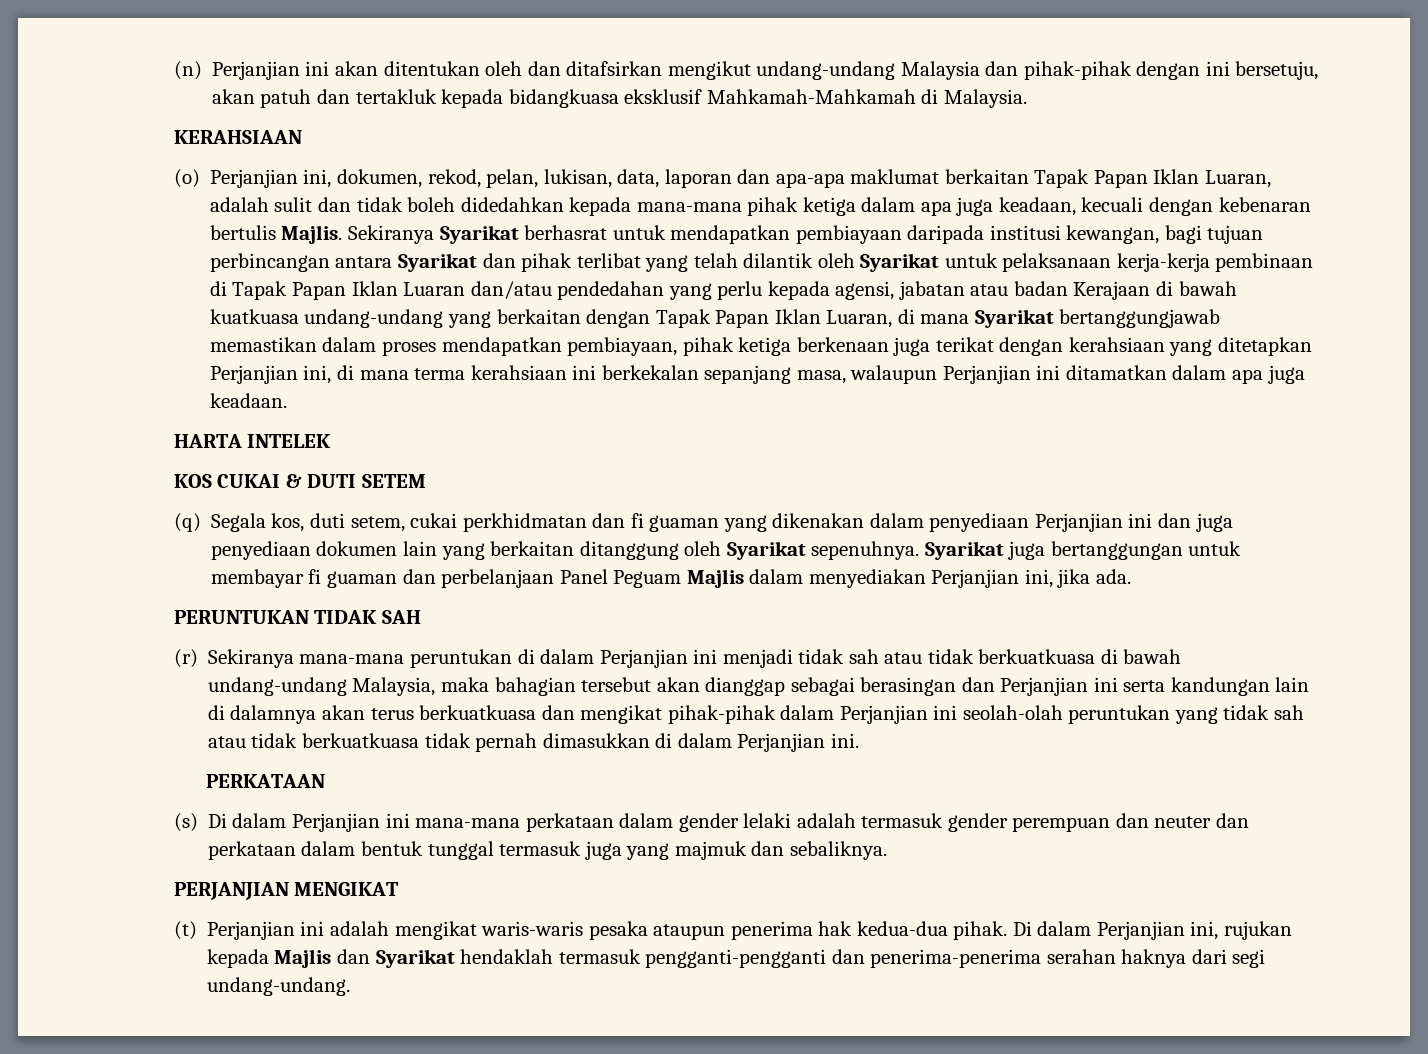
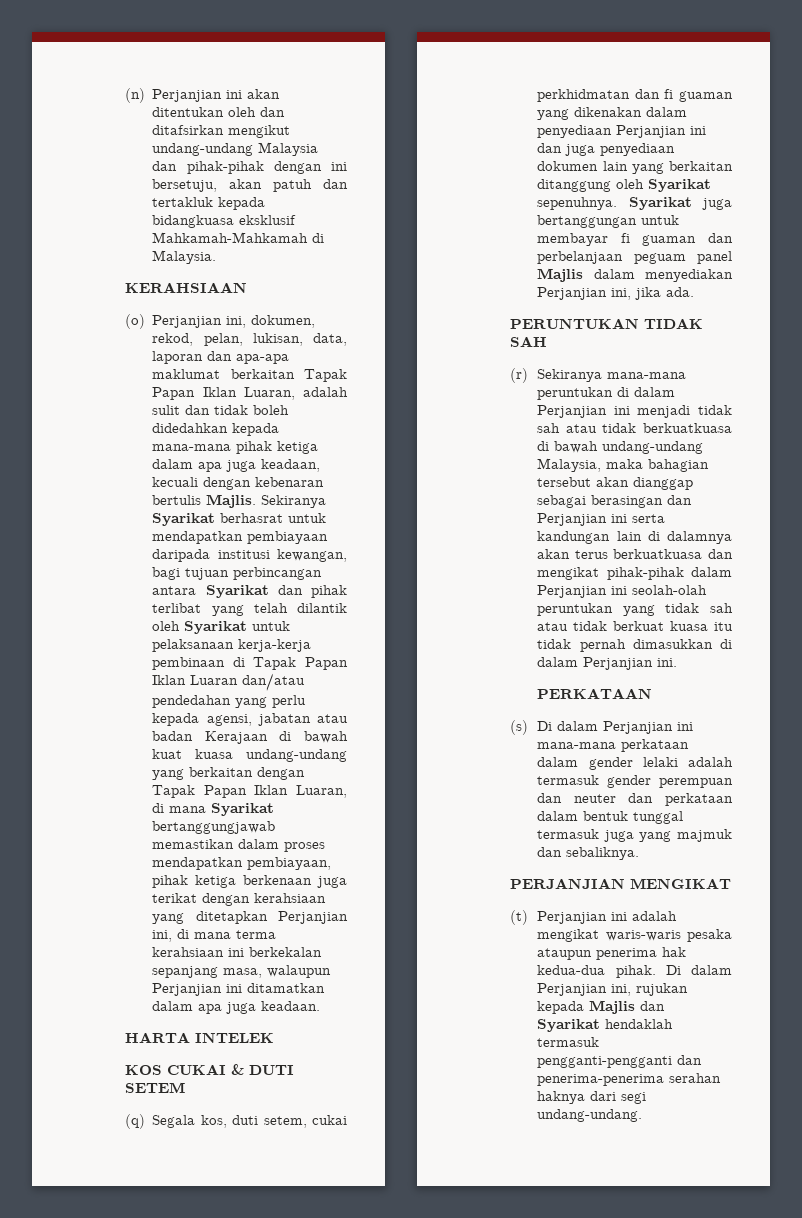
- Sekiranya Syarikat berhasrat untuk mendapatkan pembiayaan daripada institusi kewangan, bagi tujuan perbincangan antara Syarikat dan pihak terlibat yang telah dilantik oleh Syarikat untuk pelaksanaan kerja-kerja pembinaan di Tapak Papan Iklan Luaran dan/atau pendedahan yang perlu kepada agensi, jabatan atau badan Kerajaan di bawah kuatkuasa undang-undang yang berkaitan dengan Tapak Papan Iklan Luaran, di mana Syarikat bertanggungjawab memastikan dalam proses mendapatkan pembiayaan, pihak ketiga berkenaan juga terikat dengan kerahsiaan yang ditetapkan Perjanjian ini, di mana terma kerahsiaan ini berkekalan sepanjang masa, walaupun Perjanjian ini ditamatkan dalam apa juga keadaan.
+ Sekiranya Syarikat berhasrat untuk mendapatkan pembiayaan daripada institusi kewangan, bagi tujuan perbincangan antara Syarikat dan pihak terlibat yang telah dilantik oleh Syarikat untuk pelaksanaan kerja-kerja pembinaan di Tapak Papan Iklan Luaran dan/atau pendedahan yang perlu kepada agensi, jabatan atau badan Kerajaan di bawah kuat kuasa undang-undang yang berkaitan dengan Tapak Papan Iklan Luaran, di mana Syarikat bertanggungjawab memastikan dalam proses mendapatkan pembiayaan, pihak ketiga berkenaan juga terikat dengan kerahsiaan yang ditetapkan Perjanjian ini, di mana terma kerahsiaan ini berkekalan sepanjang masa, walaupun Perjanjian ini ditamatkan dalam apa juga keadaan.
- Syarikat juga bertanggungan untuk membayar fi guaman dan perbelanjaan Panel Peguam Majlis dalam menyediakan Perjanjian ini, jika ada.
+ Syarikat juga bertanggungan untuk membayar fi guaman dan perbelanjaan peguam panel Majlis dalam menyediakan Perjanjian ini, jika ada.
- (r) Sekiranya mana-mana peruntukan di dalam Perjanjian ini menjadi tidak sah atau tidak berkuatkuasa di bawah undang-undang Malaysia, maka bahagian tersebut akan dianggap sebagai berasingan dan Perjanjian ini serta kandungan lain di dalamnya akan terus berkuatkuasa dan mengikat pihak-pihak dalam Perjanjian ini seolah-olah peruntukan yang tidak sah atau tidak berkuatkuasa tidak pernah dimasukkan di dalam Perjanjian ini.
+ (r) Sekiranya mana-mana peruntukan di dalam Perjanjian ini menjadi tidak sah atau tidak berkuatkuasa di bawah undang-undang Malaysia, maka bahagian tersebut akan dianggap sebagai berasingan dan Perjanjian ini serta kandungan lain di dalamnya akan terus berkuatkuasa dan mengikat pihak-pihak dalam Perjanjian ini seolah-olah peruntukan yang tidak sah atau tidak berkuat kuasa itu tidak pernah dimasukkan di dalam Perjanjian ini.

